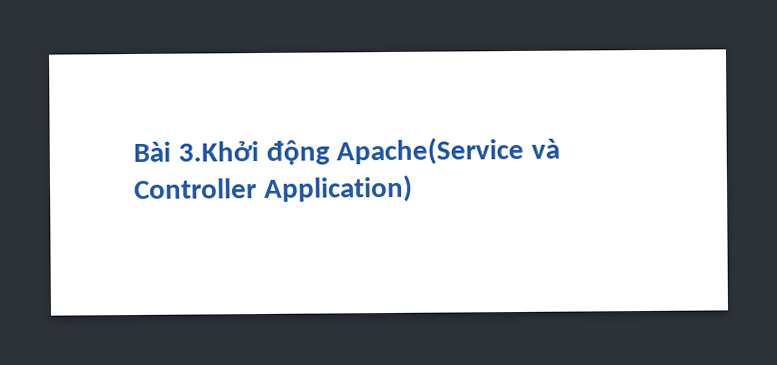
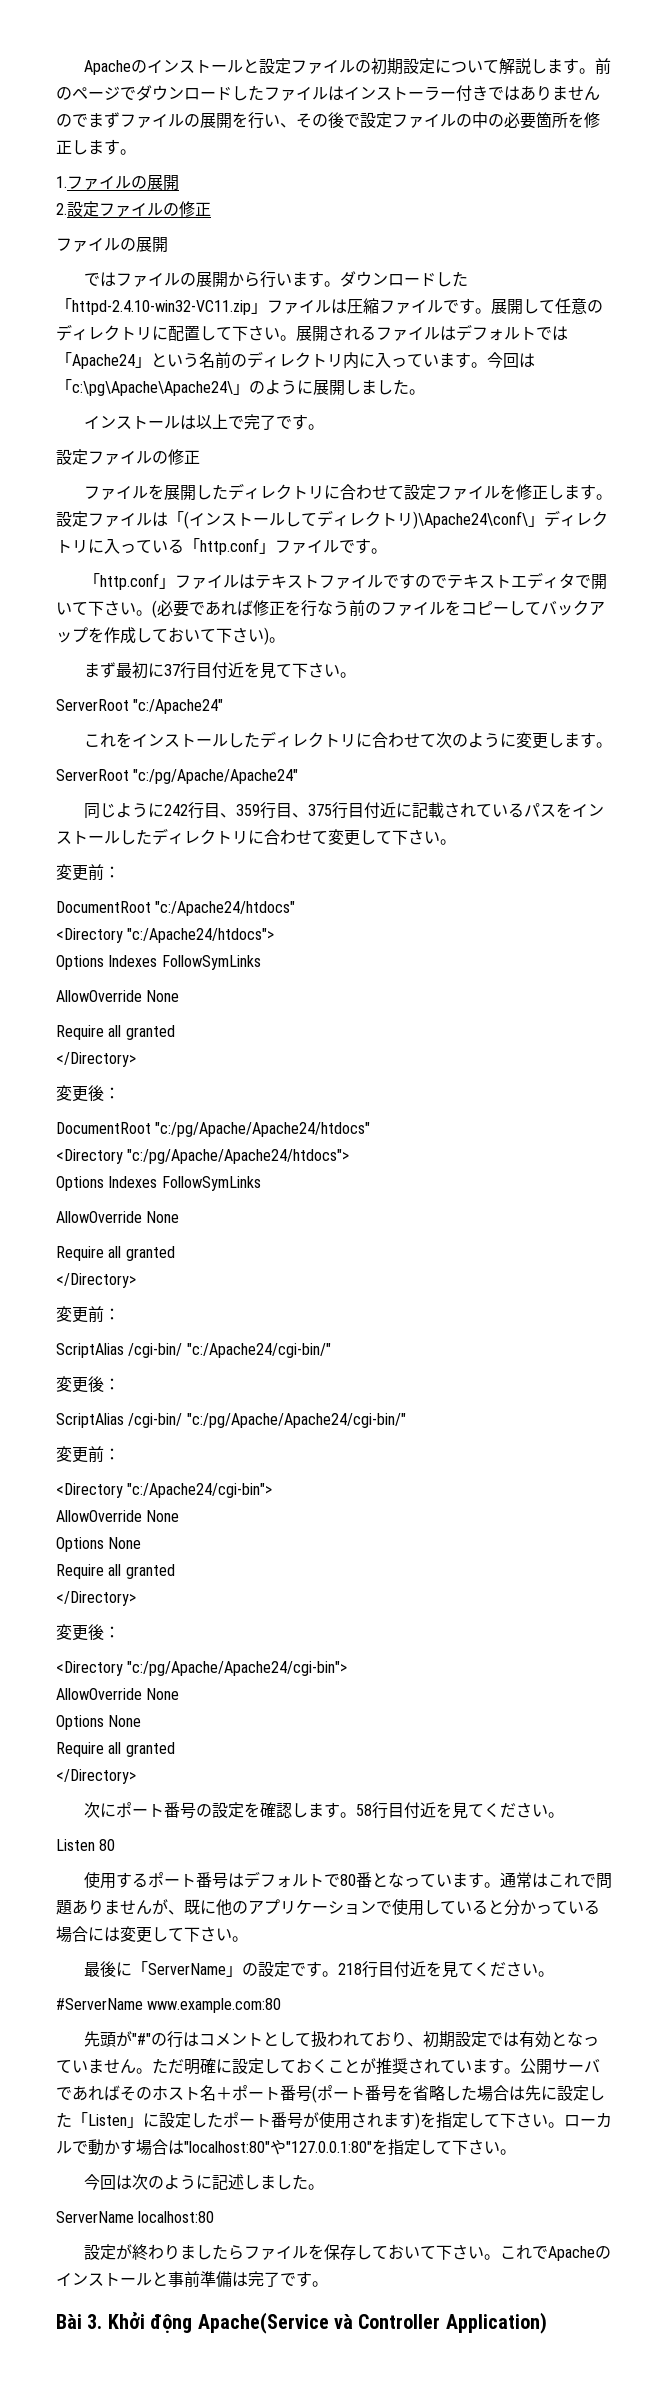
- Bài 3.Khởi động Apache(Service và Controller Application)
+ Apacheのインストールと設定ファイルの初期設定について解説します。前のページでダウンロードしたファイルはインストーラー付きではありませんのでまずファイルの展開を行い、その後で設定ファイルの中の必要箇所を修正します。
+ 1.ファイルの展開
+ 2.設定ファイルの修正
+ ファイルの展開
+ ではファイルの展開から行います。ダウンロードした「httpd-2.4.10-win32-VC11.zip」ファイルは圧縮ファイルです。展開して任意のディレクトリに配置して下さい。展開されるファイルはデフォルトでは「Apache24」という名前のディレクトリ内に入っています。今回は「c:\pg\Apache\Apache24\」のように展開しました。
+ インストールは以上で完了です。
+ 設定ファイルの修正
+ ファイルを展開したディレクトリに合わせて設定ファイルを修正します。設定ファイルは「(インストールしてディレクトリ)\Apache24\conf\」ディレクトリに入っている「http.conf」ファイルです。
+ 「http.conf」ファイルはテキストファイルですのでテキストエディタで開いて下さい。(必要であれば修正を行なう前のファイルをコピーしてバックアップを作成しておいて下さい)。
+ まず最初に37行目付近を見て下さい。
+ ServerRoot "c:/Apache24"
+ これをインストールしたディレクトリに合わせて次のように変更します。
+ ServerRoot "c:/pg/Apache/Apache24"
+ 同じように242行目、359行目、375行目付近に記載されているパスをインストールしたディレクトリに合わせて変更して下さい。
+ 変更前：
+ DocumentRoot "c:/Apache24/htdocs"
+ <Directory "c:/Apache24/htdocs">
+ Options Indexes FollowSymLinks
+ AllowOverride None
+ Require all granted
+ </Directory>
+ 変更後：
+ DocumentRoot "c:/pg/Apache/Apache24/htdocs"
+ <Directory "c:/pg/Apache/Apache24/htdocs">
+ Options Indexes FollowSymLinks
+ AllowOverride None
+ Require all granted
+ </Directory>
+ 変更前：
+ ScriptAlias /cgi-bin/ "c:/Apache24/cgi-bin/"
+ 変更後：
+ ScriptAlias /cgi-bin/ "c:/pg/Apache/Apache24/cgi-bin/"
+ 変更前：
+ <Directory "c:/Apache24/cgi-bin">
+ AllowOverride None
+ Options None
+ Require all granted
+ </Directory>
+ 変更後：
+ <Directory "c:/pg/Apache/Apache24/cgi-bin">
+ AllowOverride None
+ Options None
+ Require all granted
+ </Directory>
+ 次にポート番号の設定を確認します。58行目付近を見てください。
+ Listen 80
+ 使用するポート番号はデフォルトで80番となっています。通常はこれで問題ありませんが、既に他のアプリケーションで使用していると分かっている場合には変更して下さい。
+ 最後に「ServerName」の設定です。218行目付近を見てください。
+ #ServerName www.example.com:80
+ 先頭が"#"の行はコメントとして扱われており、初期設定では有効となっていません。ただ明確に設定しておくことが推奨されています。公開サーバであればそのホスト名＋ポート番号(ポート番号を省略した場合は先に設定した「Listen」に設定したポート番号が使用されます)を指定して下さい。ローカルで動かす場合は"localhost:80"や"127.0.0.1:80"を指定して下さい。
+ 今回は次のように記述しました。
+ ServerName localhost:80
+ 設定が終わりましたらファイルを保存しておいて下さい。これでApacheのインストールと事前準備は完了です。
+ Bài 3. Khởi động Apache(Service và Controller Application)

